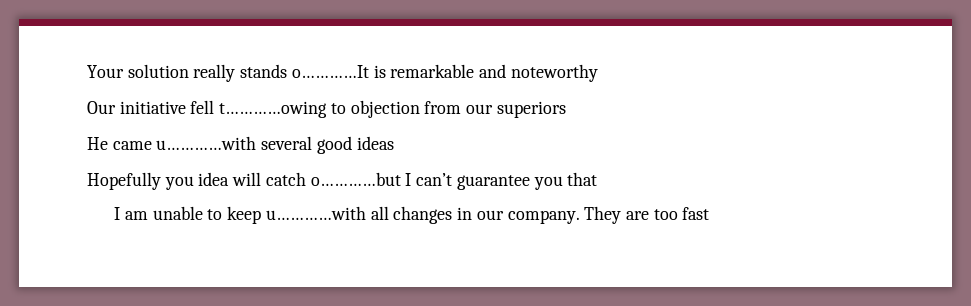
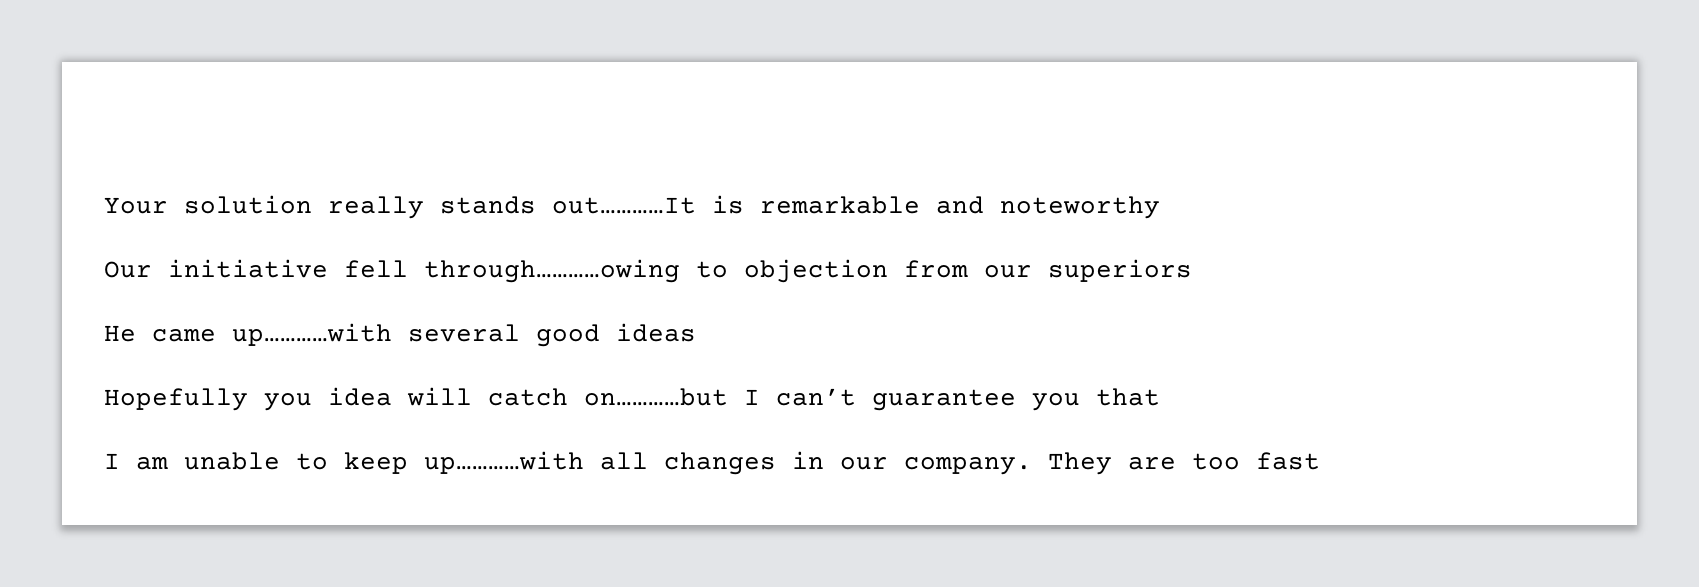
- Your solution really stands o…………It is remarkable and noteworthy
+ Your solution really stands out…………It is remarkable and noteworthy
- Our initiative fell t…………owing to objection from our superiors
+ Our initiative fell through…………owing to objection from our superiors
- He came u…………with several good ideas
+ He came up…………with several good ideas
- Hopefully you idea will catch o…………but I can’t guarantee you that
+ Hopefully you idea will catch on…………but I can’t guarantee you that
- I am unable to keep u…………with all changes in our company.
+ I am unable to keep up…………with all changes in our company.

